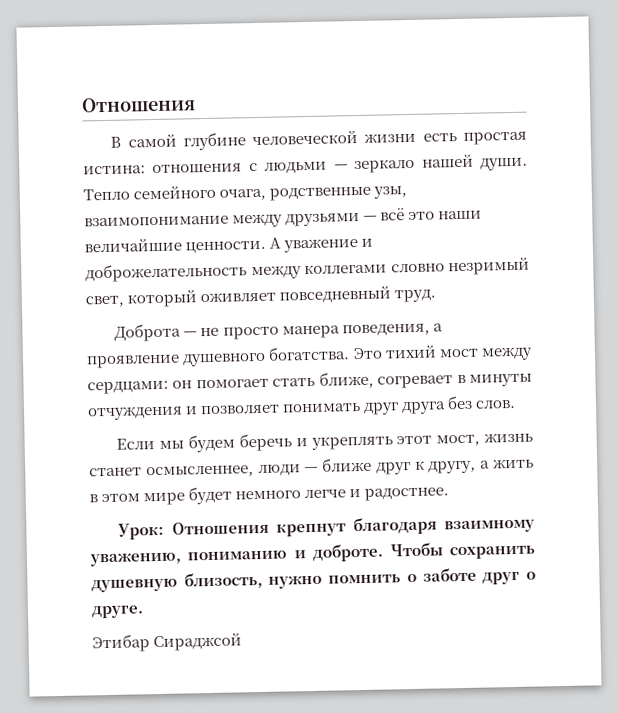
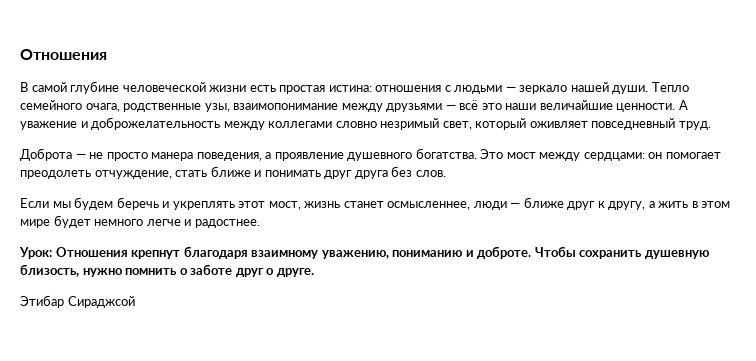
- Это тихий мост между сердцами: он помогает стать ближе, согревает в минуты отчуждения и позволяет понимать друг друга без слов.
+ Это мост между сердцами: он помогает преодолеть отчуждение, стать ближе и понимать друг друга без слов.

